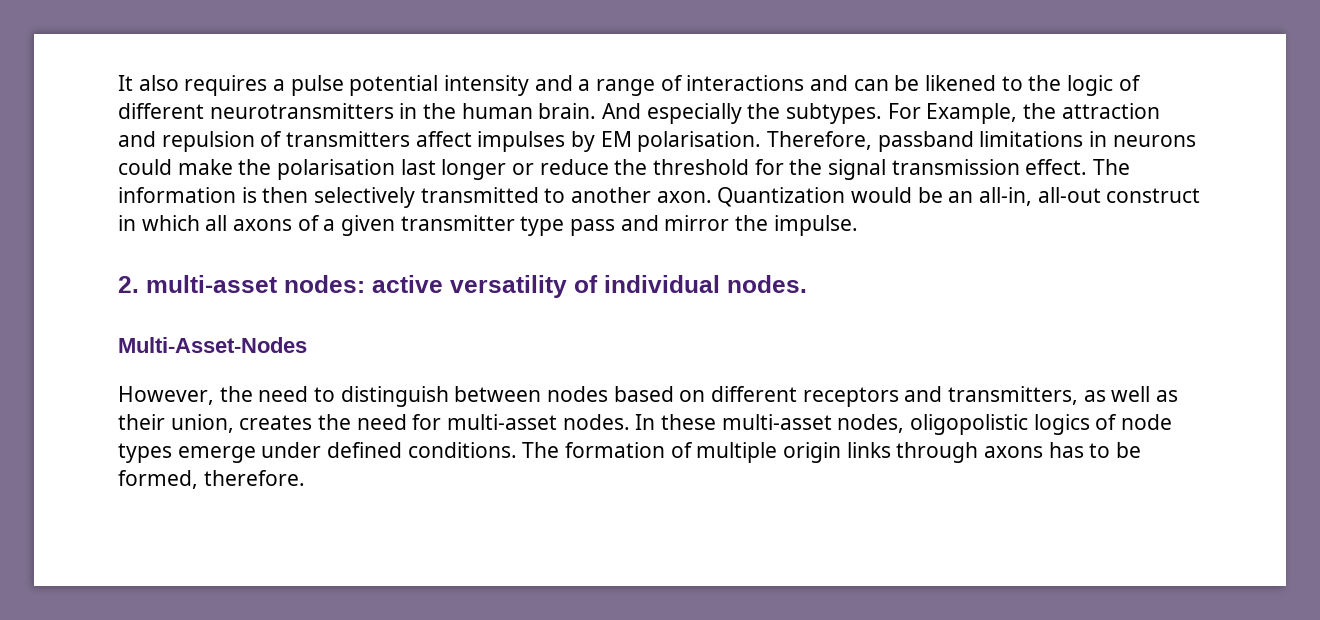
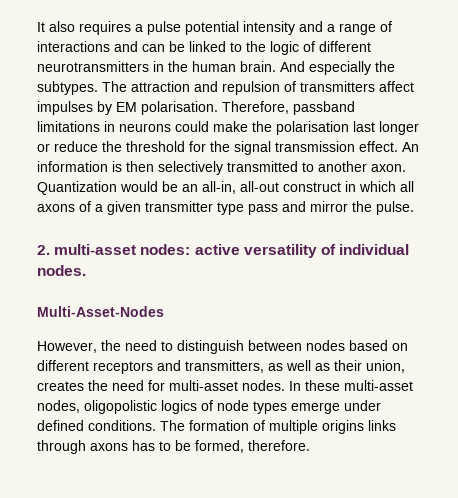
- It also requires a pulse potential intensity and a range of interactions and can be likened to the logic of different neurotransmitters in the human brain.
+ It also requires a pulse potential intensity and a range of interactions and can be linked to the logic of different neurotransmitters in the human brain.
- For Example, the attraction and repulsion of transmitters affect impulses by EM polarisation.
+ The attraction and repulsion of transmitters affect impulses by EM polarisation.
- The information is then selectively transmitted to another axon.
+ An information is then selectively transmitted to another axon.
- Quantization would be an all-in, all-out construct in which all axons of a given transmitter type pass and mirror the impulse.
+ Quantization would be an all-in, all-out construct in which all axons of a given transmitter type pass and mirror the pulse.
- The formation of multiple origin links through axons has to be formed, therefore.
+ The formation of multiple origins links through axons has to be formed, therefore.

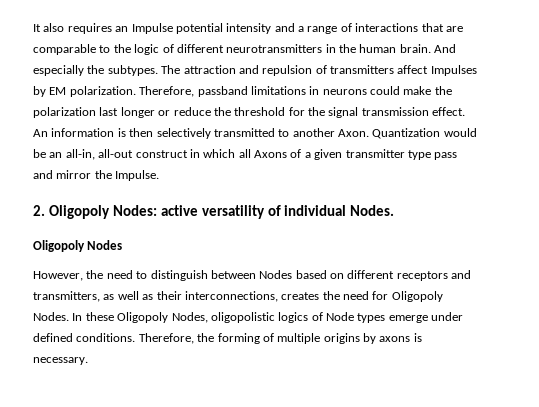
- It also requires a pulse potential intensity and a range of interactions and can be linked to the logic of different neurotransmitters in the human brain.
+ It also requires an Impulse potential intensity and a range of interactions that are comparable to the logic of different neurotransmitters in the human brain.
- The attraction and repulsion of transmitters affect impulses by EM polarisation.
+ The attraction and repulsion of transmitters affect Impulses by EM polarization.
- Therefore, passband limitations in neurons could make the polarisation last longer or reduce the threshold for the signal transmission effect.
+ Therefore, passband limitations in neurons could make the polarization last longer or reduce the threshold for the signal transmission effect.
- An information is then selectively transmitted to another axon.
+ An information is then selectively transmitted to another Axon.
- Quantization would be an all-in, all-out construct in which all axons of a given transmitter type pass and mirror the pulse.
+ Quantization would be an all-in, all-out construct in which all Axons of a given transmitter type pass and mirror the Impulse.
- 2. multi-asset nodes: active versatility of individual nodes.
- Multi-Asset-Nodes
+ 2. Oligopoly Nodes: active versatility of individual Nodes.
+ Oligopoly Nodes
- However, the need to distinguish between nodes based on different receptors and transmitters, as well as their union, creates the need for multi-asset nodes. In these multi-asset nodes, oligopolistic logics of node types emerge under defined conditions.
+ However, the need to distinguish between Nodes based on different receptors and transmitters, as well as their interconnections, creates the need for Oligopoly Nodes. In these Oligopoly Nodes, oligopolistic logics of Node types emerge under defined conditions.
- The formation of multiple origins links through axons has to be formed, therefore.
+ Therefore, the forming of multiple origins by axons is necessary.

